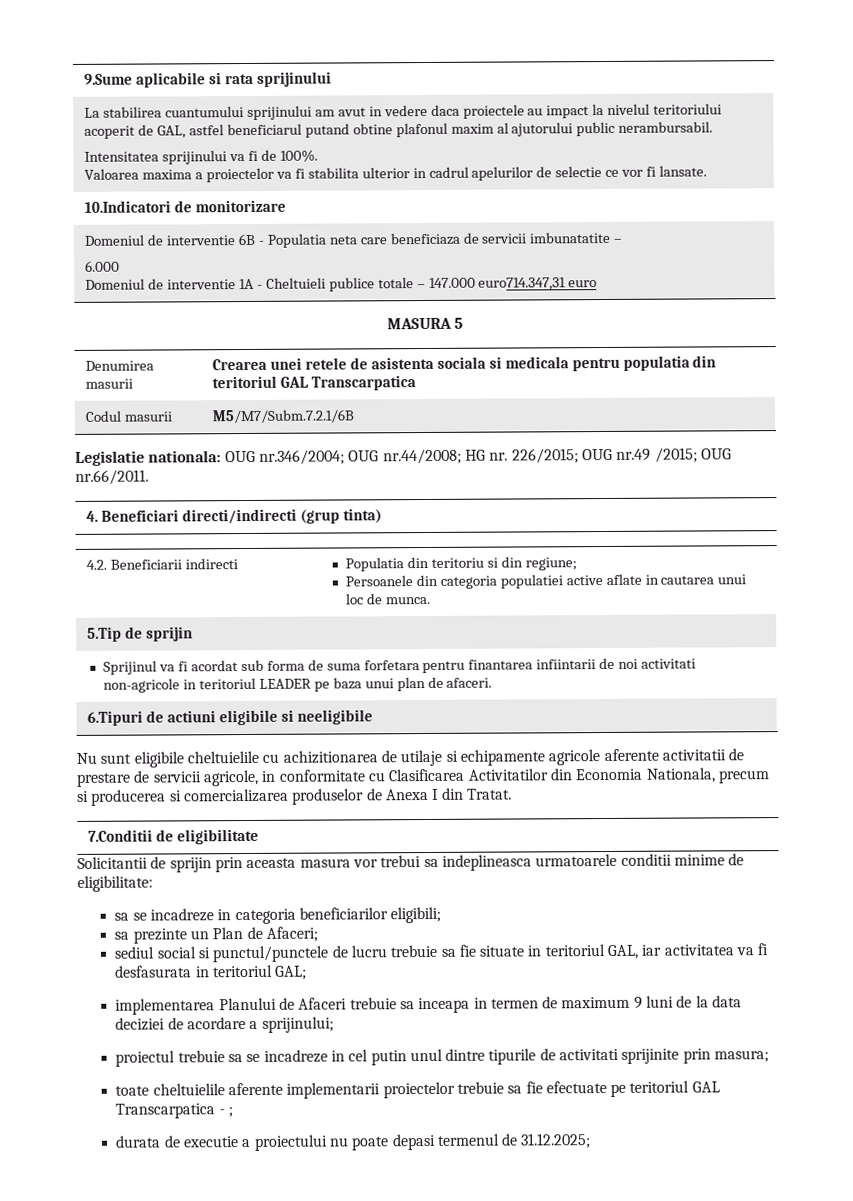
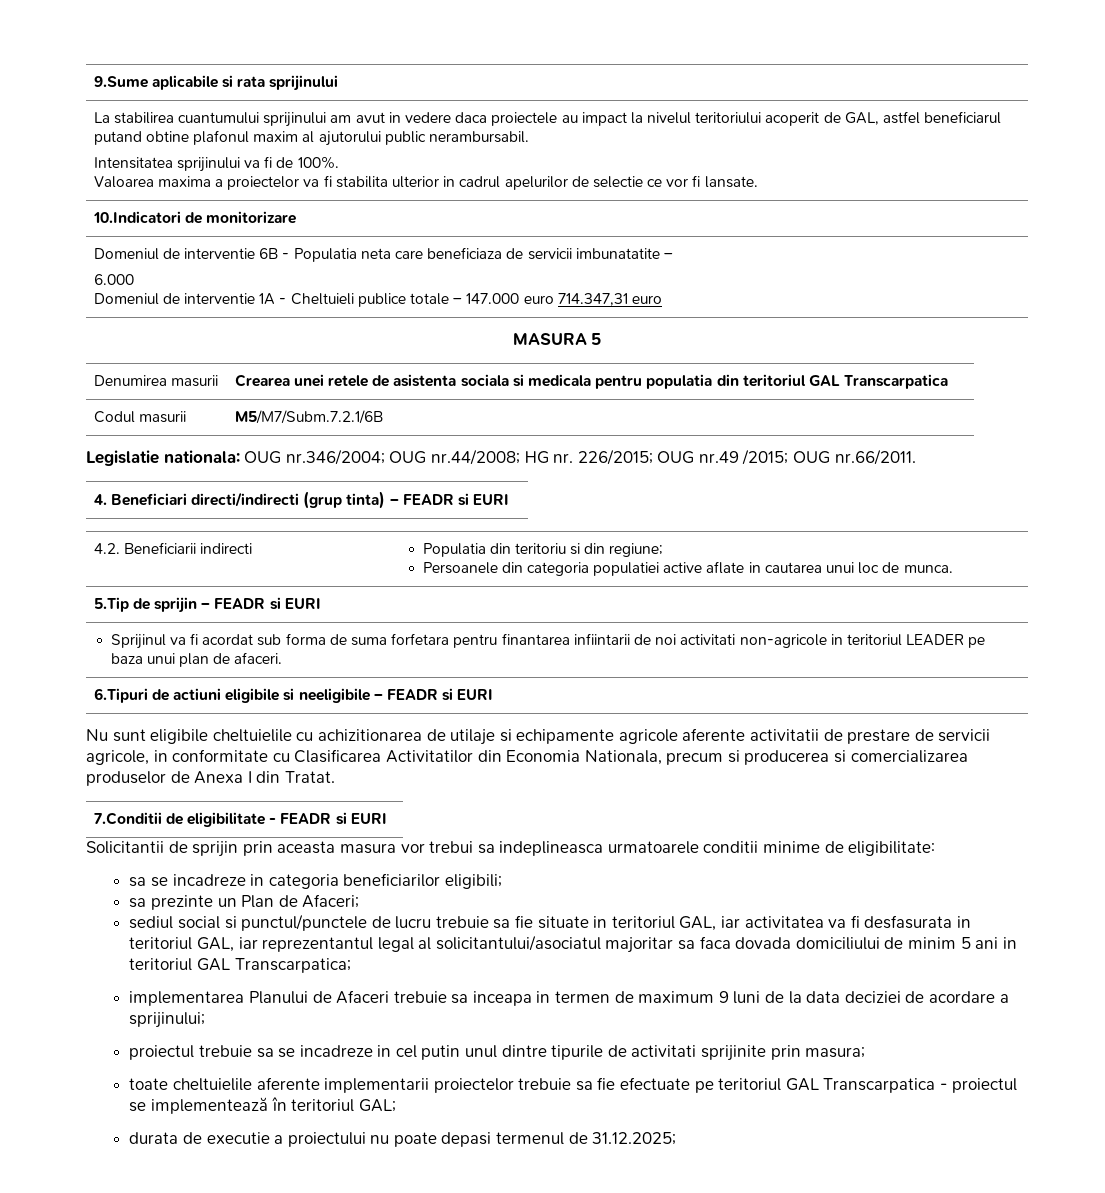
  Domeniul de interventie 6B - Populatia neta care beneficiaza de servicii imbunatatite –
  6.000
- Domeniul de interventie 1A - Cheltuieli publice totale – 147.000 euro714.347,31 euro
+ Domeniul de interventie 1A - Cheltuieli publice totale – 147.000 euro 714.347,31 euro
- 4. Beneficiari directi/indirecti (grup tinta)
+ 4. Beneficiari directi/indirecti (grup tinta) – FEADR si EURI
- 5.Tip de sprijin
+ 5.Tip de sprijin – FEADR si EURI
- 6.Tipuri de actiuni eligibile si neeligibile
+ 6.Tipuri de actiuni eligibile si neeligibile – FEADR si EURI
- 7.Conditii de eligibilitate
+ 7.Conditii de eligibilitate - FEADR si EURI
- sediul social si punctul/punctele de lucru trebuie sa fie situate in teritoriul GAL, iar activitatea va fi desfasurata in teritoriul GAL;
+ sediul social si punctul/punctele de lucru trebuie sa fie situate in teritoriul GAL, iar activitatea va fi desfasurata in teritoriul GAL, iar reprezentantul legal al solicitantului/asociatul majoritar sa faca dovada domiciliului de minim 5 ani in teritoriul GAL Transcarpatica;
- toate cheltuielile aferente implementarii proiectelor trebuie sa fie efectuate pe teritoriul GAL Transcarpatica - ;
+ toate cheltuielile aferente implementarii proiectelor trebuie sa fie efectuate pe teritoriul GAL Transcarpatica - proiectul se implementează în teritoriul GAL;

